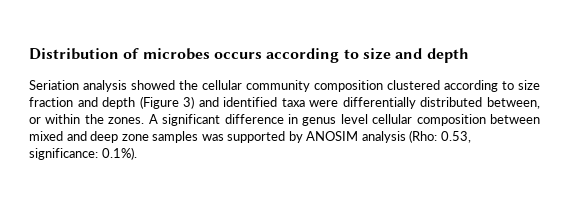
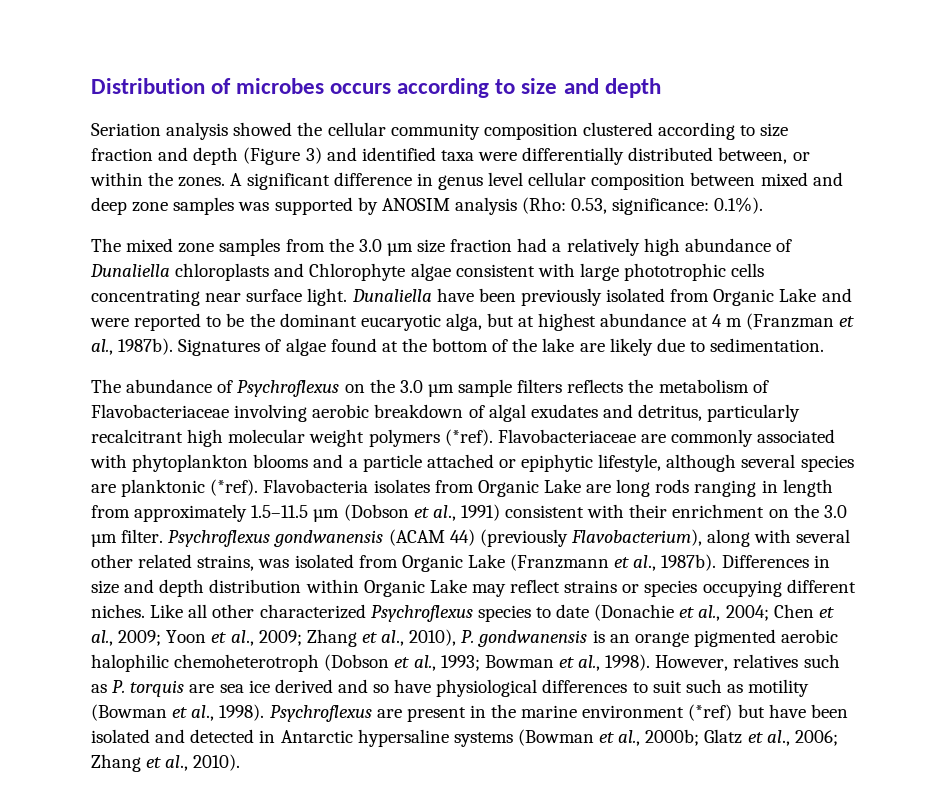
+ The mixed zone samples from the 3.0 µm size fraction had a relatively high abundance of Dunaliella chloroplasts and Chlorophyte algae consistent with large phototrophic cells concentrating near surface light. Dunaliella have been previously isolated from Organic Lake and were reported to be the dominant eucaryotic alga, but at highest abundance at 4 m (Franzman et al., 1987b). Signatures of algae found at the bottom of the lake are likely due to sedimentation.
+ The abundance of Psychroflexus on the 3.0 µm sample filters reflects the metabolism of Flavobacteriaceae involving aerobic breakdown of algal exudates and detritus, particularly recalcitrant high molecular weight polymers (*ref). Flavobacteriaceae are commonly associated with phytoplankton blooms and a particle attached or epiphytic lifestyle, although several species are planktonic (*ref). Flavobacteria isolates from Organic Lake are long rods ranging in length from approximately 1.5–11.5 µm (Dobson et al., 1991) consistent with their enrichment on the 3.0 µm filter. Psychroflexus gondwanensis (ACAM 44) (previously Flavobacterium), along with several other related strains, was isolated from Organic Lake (Franzmann et al., 1987b). Differences in size and depth distribution within Organic Lake may reflect strains or species occupying different niches. Like all other characterized Psychroflexus species to date (Donachie et al., 2004; Chen et al., 2009; Yoon et al., 2009; Zhang et al., 2010), P. gondwanensis is an orange pigmented aerobic halophilic chemoheterotroph (Dobson et al., 1993; Bowman et al., 1998). However, relatives such as P. torquis are sea ice derived and so have physiological differences to suit such as motility (Bowman et al., 1998). Psychroflexus are present in the marine environment (*ref) but have been isolated and detected in Antarctic hypersaline systems (Bowman et al., 2000b; Glatz et al., 2006; Zhang et al., 2010).

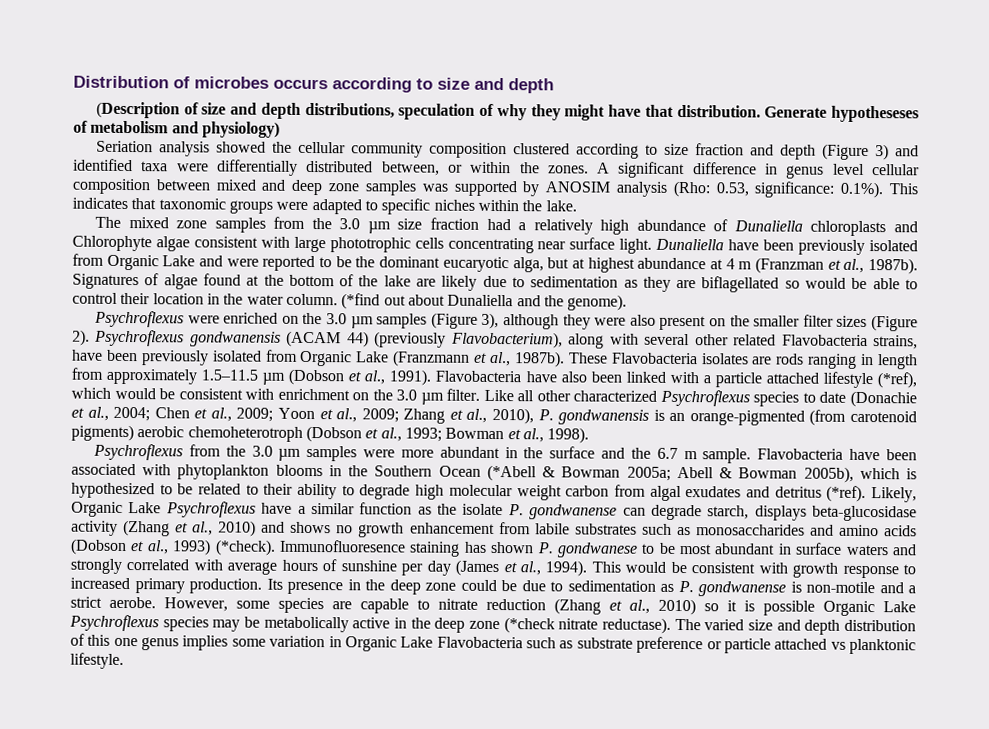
+ (Description of size and depth distributions, speculation of why they might have that distribution. Generate hypotheseses of metabolism and physiology)
- A significant difference in genus level cellular composition between mixed and deep zone samples was supported by ANOSIM analysis (Rho: 0.53, significance: 0.1%).
+ A significant difference in genus level cellular composition between mixed and deep zone samples was supported by ANOSIM analysis (Rho: 0.53, significance: 0.1%). This indicates that taxonomic groups were adapted to specific niches within the lake.
- Signatures of algae found at the bottom of the lake are likely due to sedimentation.
- The abundance of Psychroflexus on the 3.0 µm sample filters reflects the metabolism of Flavobacteriaceae involving aerobic breakdown of algal exudates and detritus, particularly recalcitrant high molecular weight polymers (*ref). Flavobacteriaceae are commonly associated with phytoplankton blooms and a particle attached or epiphytic lifestyle, although several species are planktonic (*ref). Flavobacteria isolates from Organic Lake are long rods ranging in length from approximately 1.5–11.5 µm (Dobson et al., 1991) consistent with their enrichment on the 3.0 µm filter.
+ Signatures of algae found at the bottom of the lake are likely due to sedimentation as they are biflagellated so would be able to control their location in the water column. (*find out about Dunaliella and the genome).
+ Psychroflexus were enriched on the 3.0 µm samples (Figure 3), although they were also present on the smaller filter sizes (Figure 2). Psychroflexus gondwanensis (ACAM 44) (previously Flavobacterium), along with several other related Flavobacteria strains, have been previously isolated from Organic Lake (Franzmann et al., 1987b). These Flavobacteria isolates are rods ranging in length from approximately 1.5–11.5 µm (Dobson et al., 1991). Flavobacteria have also been linked with a particle attached lifestyle (*ref), which would be consistent with enrichment on the 3.0 µm filter.
- Psychroflexus gondwanensis (ACAM 44) (previously Flavobacterium), along with several other related strains, was isolated from Organic Lake (Franzmann et al., 1987b). Differences in size and depth distribution within Organic Lake may reflect strains or species occupying different niches.
- Like all other characterized Psychroflexus species to date (Donachie et al., 2004; Chen et al., 2009; Yoon et al., 2009; Zhang et al., 2010), P. gondwanensis is an orange pigmented aerobic halophilic chemoheterotroph (Dobson et al., 1993; Bowman et al., 1998). However, relatives such as P. torquis are sea ice derived and so have physiological differences to suit such as motility (Bowman et al., 1998). Psychroflexus are present in the marine environment (*ref) but have been isolated and detected in Antarctic hypersaline systems (Bowman et al., 2000b; Glatz et al., 2006; Zhang et al., 2010).
+ Like all other characterized Psychroflexus species to date (Donachie et al., 2004; Chen et al., 2009; Yoon et al., 2009; Zhang et al., 2010), P. gondwanensis is an orange-pigmented (from carotenoid pigments) aerobic chemoheterotroph (Dobson et al., 1993; Bowman et al., 1998).
+ Psychroflexus from the 3.0 µm samples were more abundant in the surface and the 6.7 m sample. Flavobacteria have been associated with phytoplankton blooms in the Southern Ocean (*Abell & Bowman 2005a; Abell & Bowman 2005b), which is hypothesized to be related to their ability to degrade high molecular weight carbon from algal exudates and detritus (*ref). Likely, Organic Lake Psychroflexus have a similar function as the isolate P. gondwanense can degrade starch, displays beta-glucosidase activity (Zhang et al., 2010) and shows no growth enhancement from labile substrates such as monosaccharides and amino acids (Dobson et al., 1993) (*check). Immunofluoresence staining has shown P. gondwanese to be most abundant in surface waters and strongly correlated with average hours of sunshine per day (James et al., 1994). This would be consistent with growth response to increased primary production. Its presence in the deep zone could be due to sedimentation as P. gondwanense is non-motile and a strict aerobe. However, some species are capable to nitrate reduction (Zhang et al., 2010) so it is possible Organic Lake Psychroflexus species may be metabolically active in the deep zone (*check nitrate reductase). The varied size and depth distribution of this one genus implies some variation in Organic Lake Flavobacteria such as substrate preference or particle attached vs planktonic lifestyle.

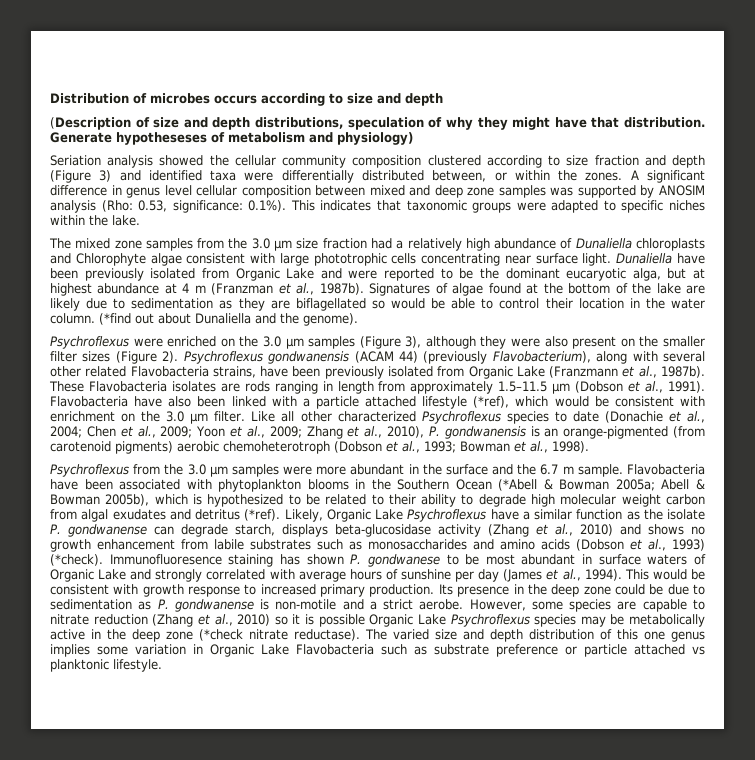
- Immunofluoresence staining has shown P. gondwanese to be most abundant in surface waters and strongly correlated with average hours of sunshine per day (James et al., 1994).
+ Immunofluoresence staining has shown P. gondwanese to be most abundant in surface waters of Organic Lake and strongly correlated with average hours of sunshine per day (James et al., 1994).

